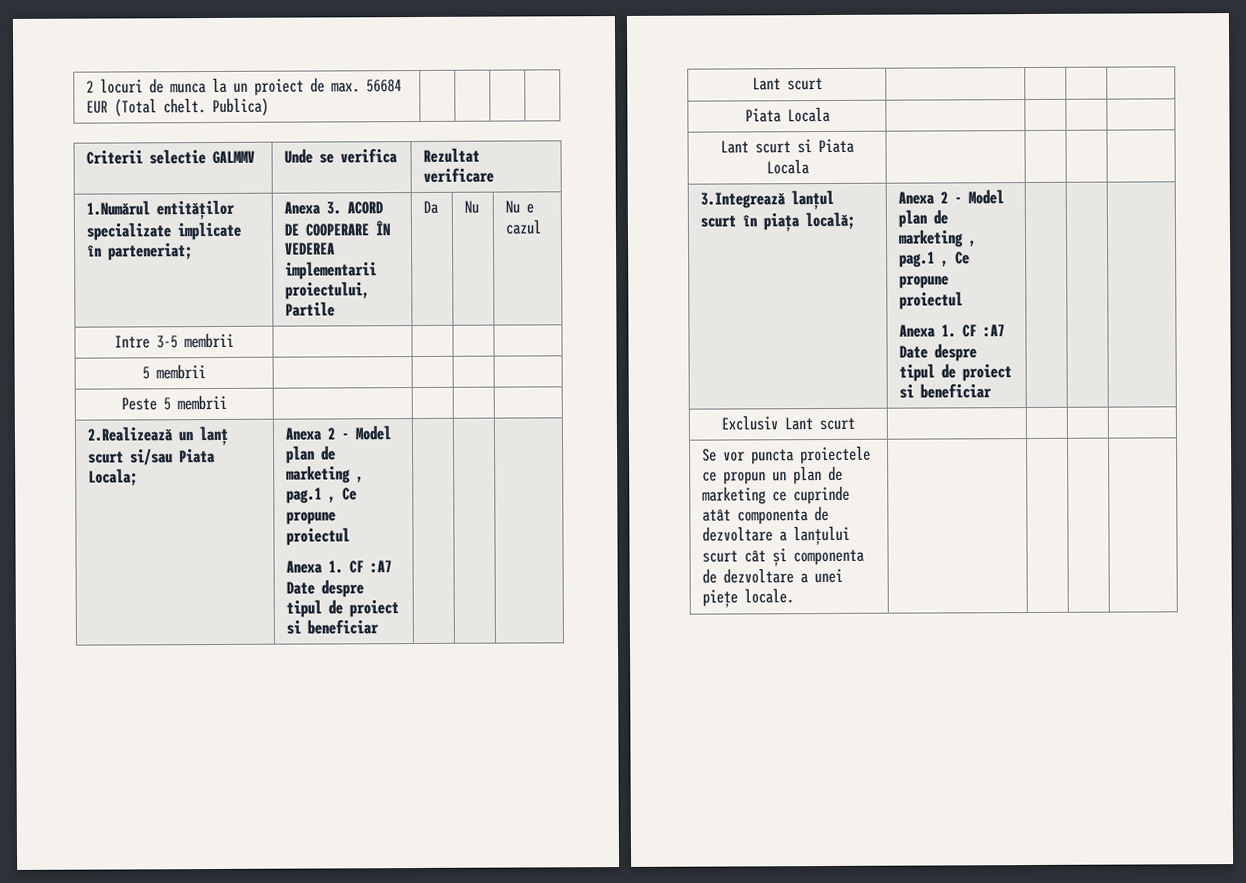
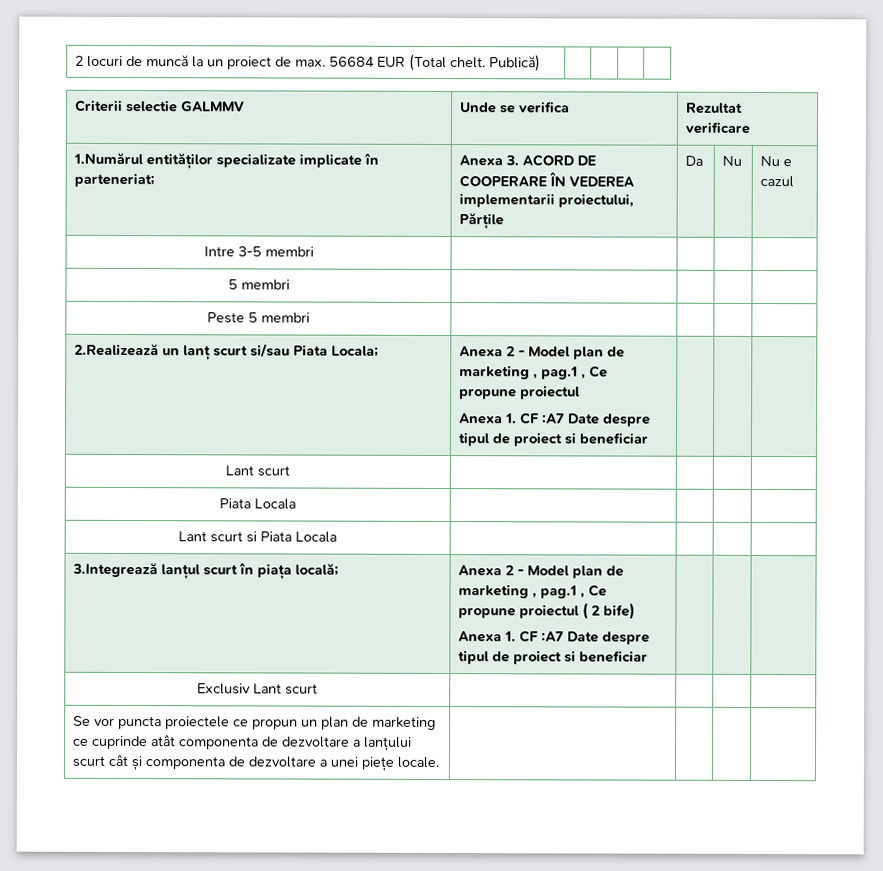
- 2 locuri de munca la un proiect de max. 56684 EUR (Total chelt. Publica) | | | |
+ 2 locuri de muncă la un proiect de max. 56684 EUR (Total chelt. Publică) | | | |
- 1.Numărul entităților specializate implicate în parteneriat; | Anexa 3. ACORD DE COOPERARE ÎN VEDEREA implementarii proiectului, Partile | Da | Nu | Nu e cazul
+ 1.Numărul entităților specializate implicate în parteneriat; | Anexa 3. ACORD DE COOPERARE ÎN VEDEREA implementarii proiectului, Părțile | Da | Nu | Nu e cazul
- Intre 3-5 membrii | | | |
- 5 membrii | | | |
+ Intre 3-5 membri | | | |
+ 5 membri | | | |
- Peste 5 membrii | | | |
+ Peste 5 membri | | | |
- 3.Integrează lanțul scurt în piața locală; | Anexa 2 - Model plan de marketing , pag.1 , Ce propune proiectul
+ 3.Integrează lanțul scurt în piața locală; | Anexa 2 - Model plan de marketing , pag.1 , Ce propune proiectul ( 2 bife)

